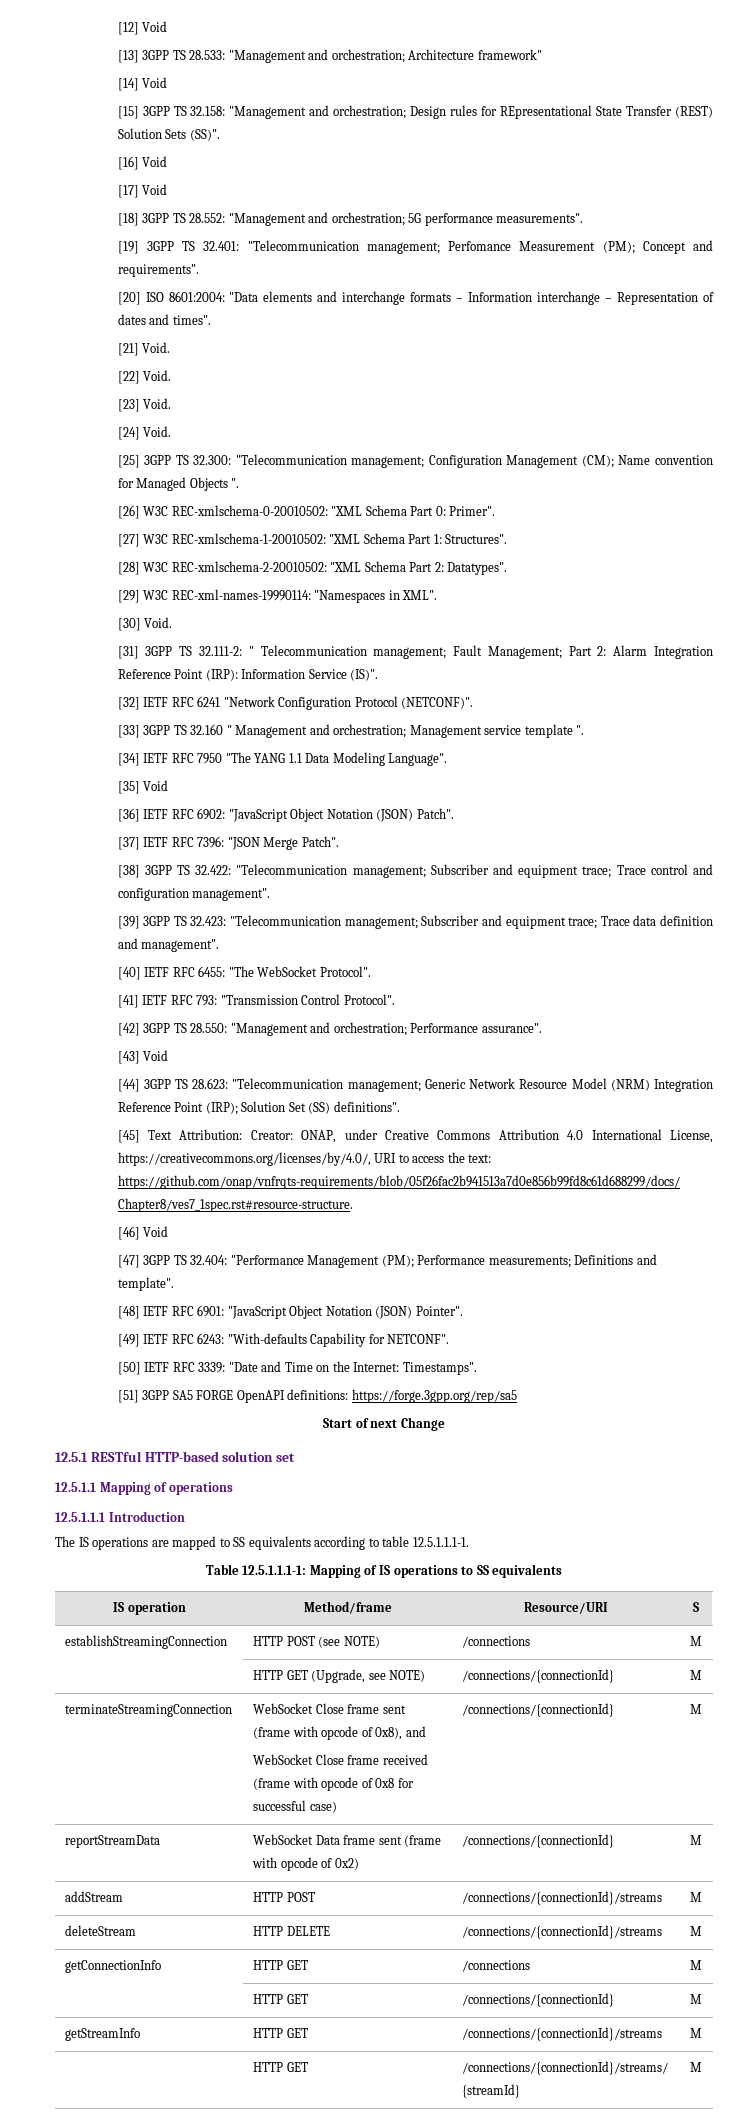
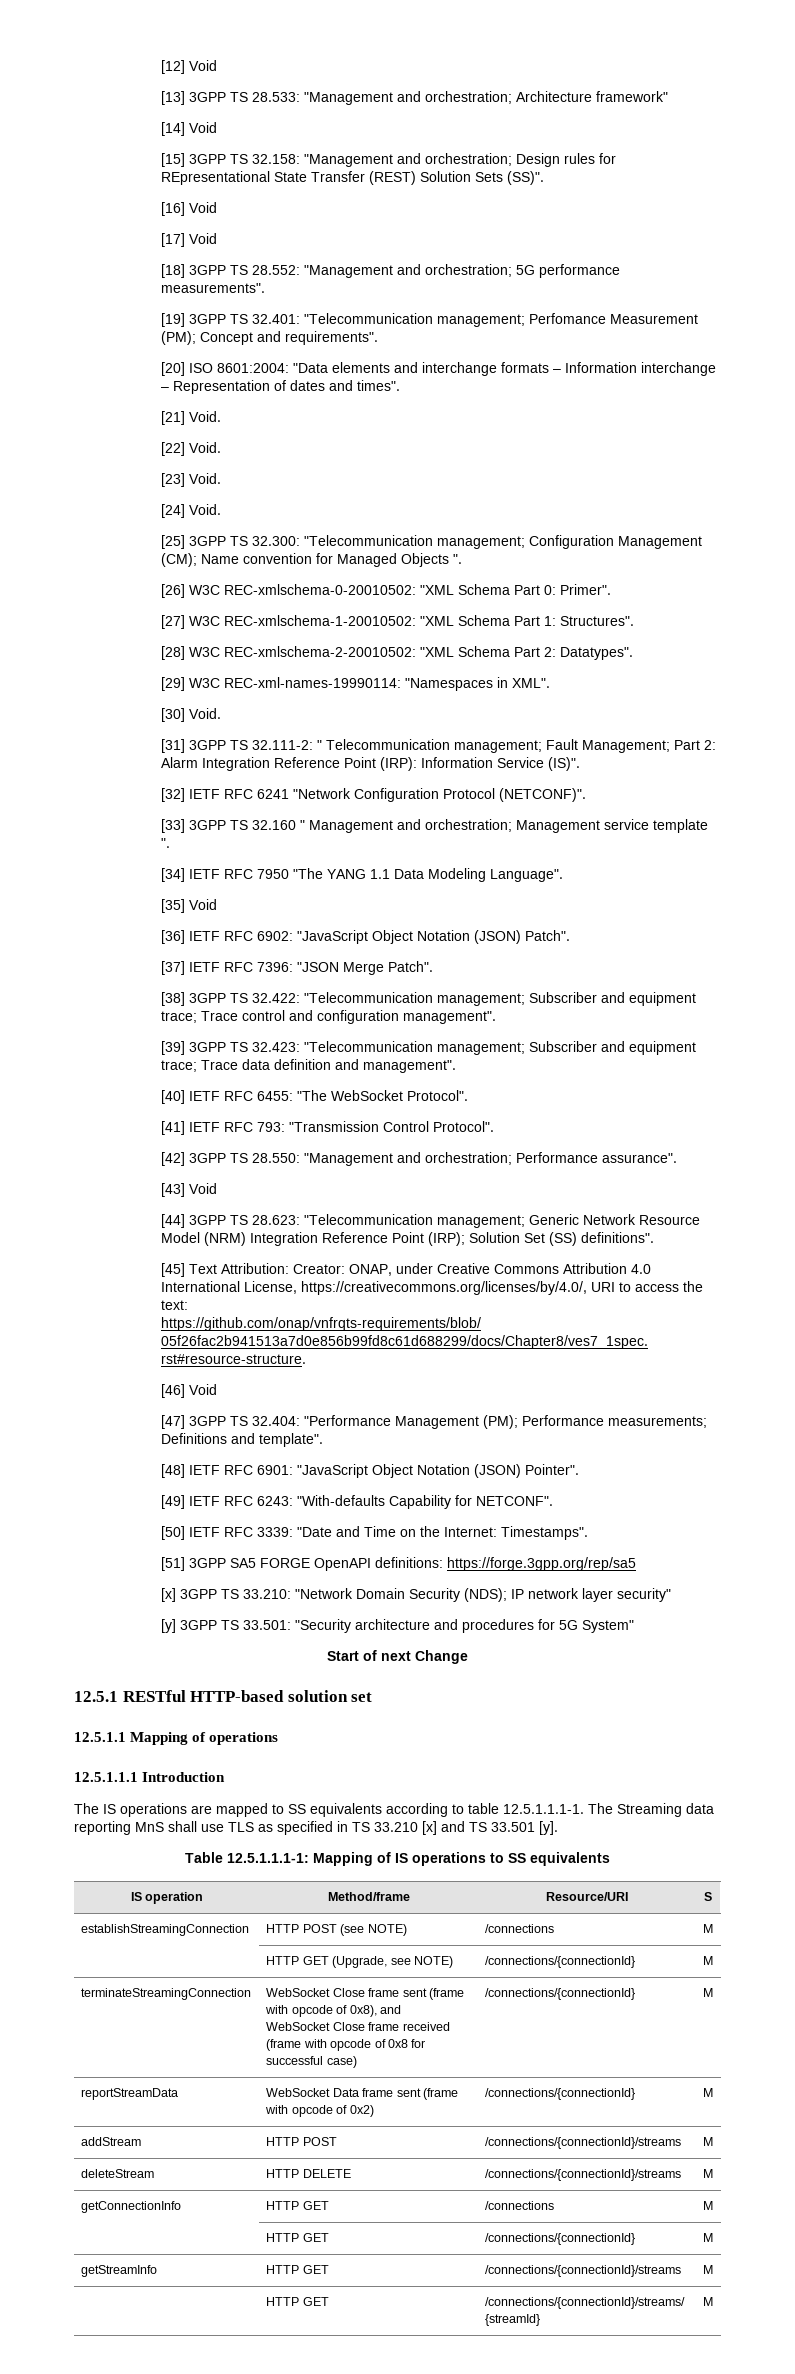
+ [x] 3GPP TS 33.210: "Network Domain Security (NDS); IP network layer security"
+ [y] 3GPP TS 33.501: "Security architecture and procedures for 5G System"
- The IS operations are mapped to SS equivalents according to table 12.5.1.1.1-1.
+ The IS operations are mapped to SS equivalents according to table 12.5.1.1.1-1. The Streaming data reporting MnS shall use TLS as specified in TS 33.210 [x] and TS 33.501 [y].

